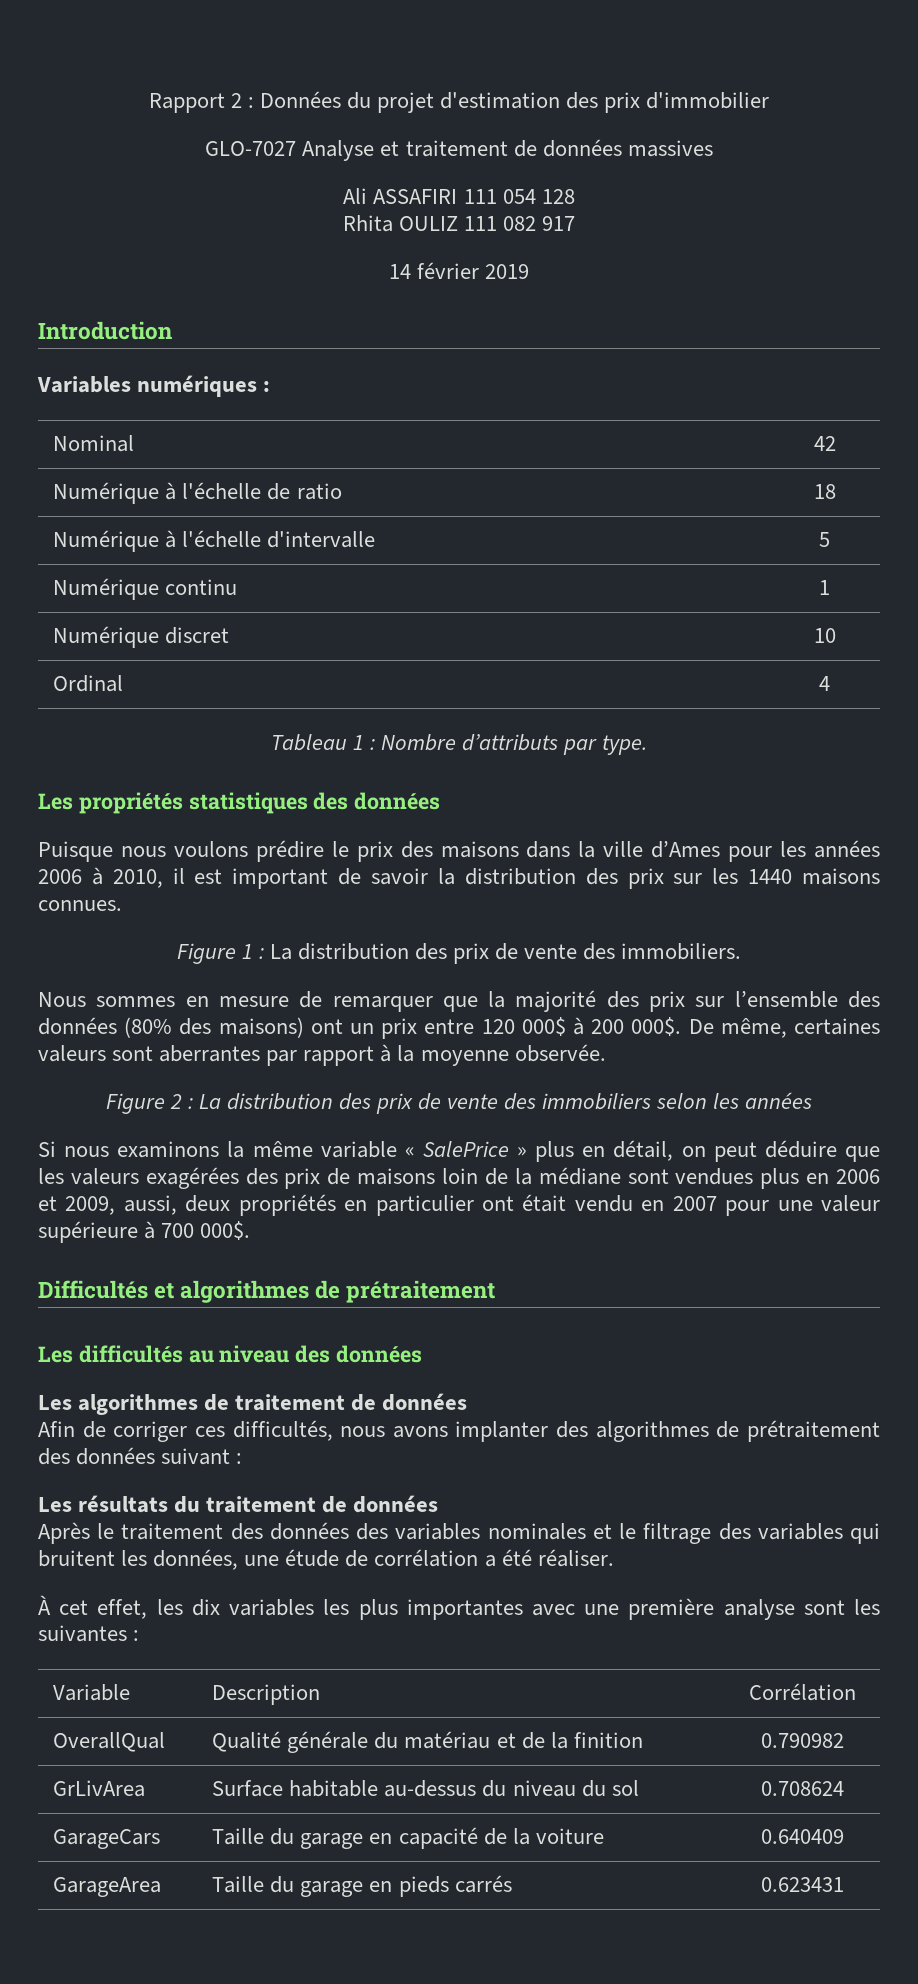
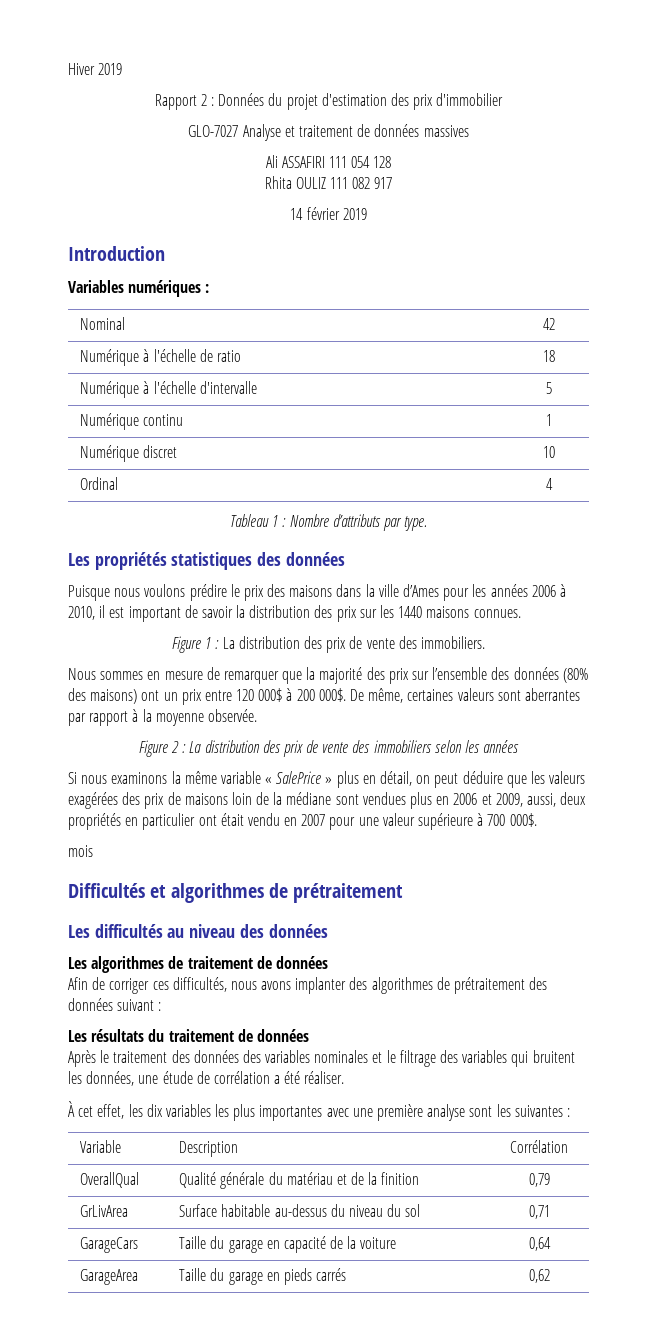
+ Hiver 2019
+ mois
- OverallQual | Qualité générale du matériau et de la finition | 0.790982
+ OverallQual | Qualité générale du matériau et de la finition | 0,79
- GrLivArea | Surface habitable au-dessus du niveau du sol | 0.708624
+ GrLivArea | Surface habitable au-dessus du niveau du sol | 0,71
- GarageCars | Taille du garage en capacité de la voiture | 0.640409
+ GarageCars | Taille du garage en capacité de la voiture | 0,64
- GarageArea | Taille du garage en pieds carrés | 0.623431
+ GarageArea | Taille du garage en pieds carrés | 0,62

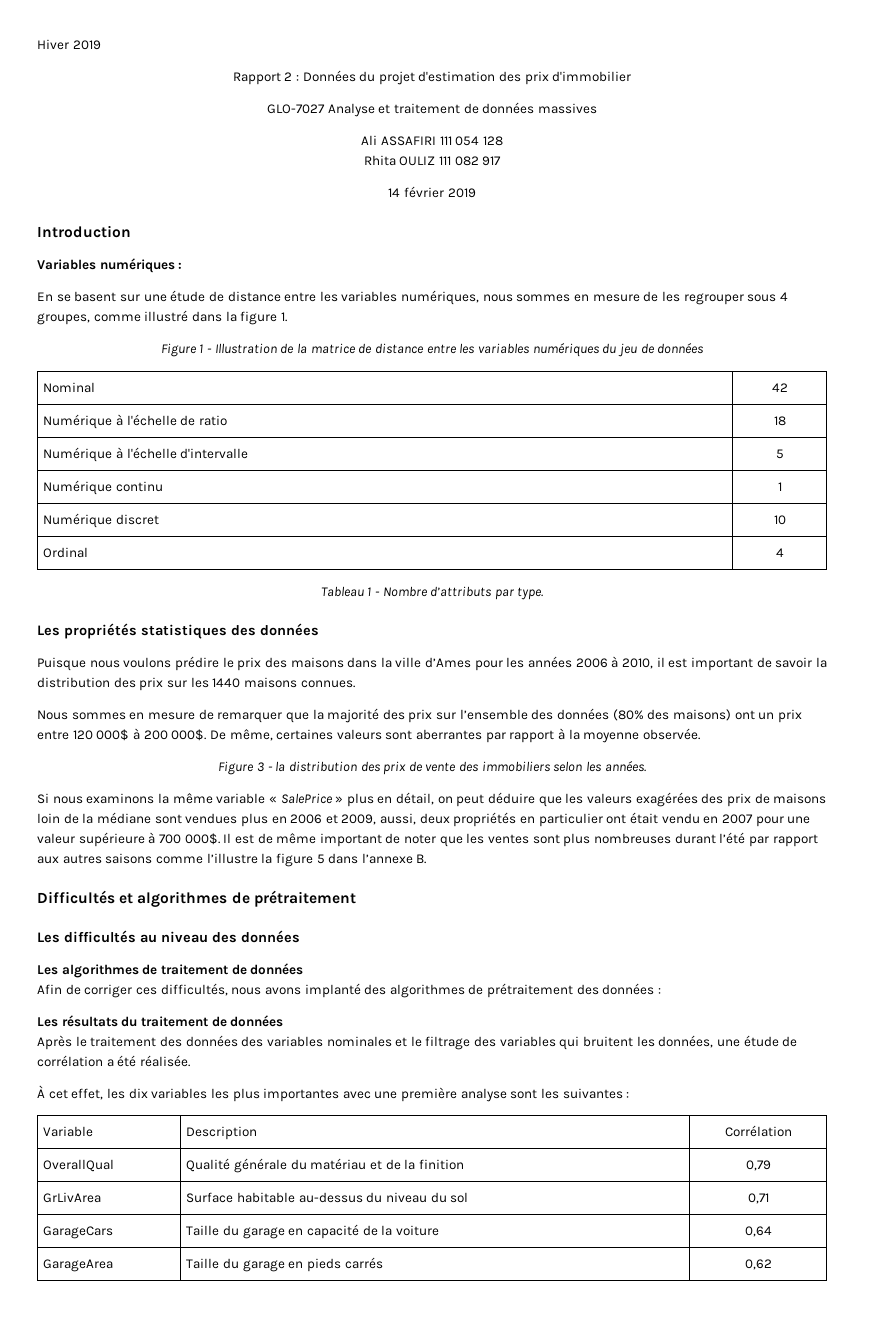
+ En se basent sur une étude de distance entre les variables numériques, nous sommes en mesure de les regrouper sous 4 groupes, comme illustré dans la figure 1.
+ Figure 1 - Illustration de la matrice de distance entre les variables numériques du jeu de données
- Tableau 1 : Nombre d’attributs par type.
+ Tableau 1 - Nombre d’attributs par type.
- Figure 1 : La distribution des prix de vente des immobiliers.
- Figure 2 : La distribution des prix de vente des immobiliers selon les années
+ Figure 3 - la distribution des prix de vente des immobiliers selon les années.
- Si nous examinons la même variable « SalePrice » plus en détail, on peut déduire que les valeurs exagérées des prix de maisons loin de la médiane sont vendues plus en 2006 et 2009, aussi, deux propriétés en particulier ont était vendu en 2007 pour une valeur supérieure à 700 000$.
- mois
+ Si nous examinons la même variable « SalePrice » plus en détail, on peut déduire que les valeurs exagérées des prix de maisons loin de la médiane sont vendues plus en 2006 et 2009, aussi, deux propriétés en particulier ont était vendu en 2007 pour une valeur supérieure à 700 000$. Il est de même important de noter que les ventes sont plus nombreuses durant l’été par rapport aux autres saisons comme l’illustre la figure 5 dans l’annexe B.
- Afin de corriger ces difficultés, nous avons implanter des algorithmes de prétraitement des données suivant :
+ Afin de corriger ces difficultés, nous avons implanté des algorithmes de prétraitement des données :
- Après le traitement des données des variables nominales et le filtrage des variables qui bruitent les données, une étude de corrélation a été réaliser.
+ Après le traitement des données des variables nominales et le filtrage des variables qui bruitent les données, une étude de corrélation a été réalisée.

